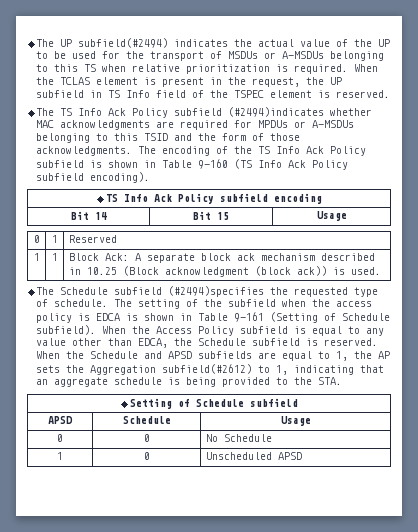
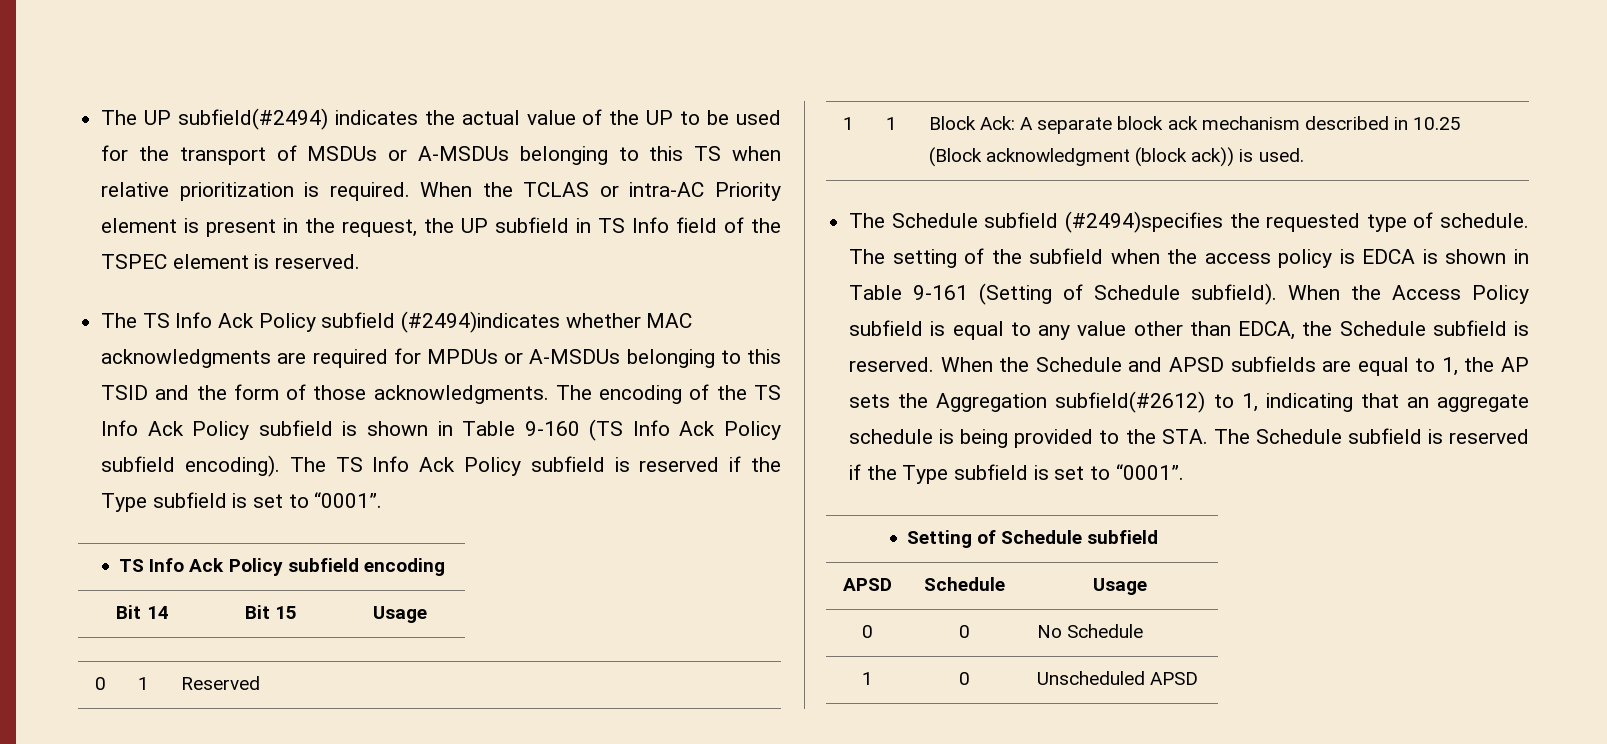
- When the TCLAS element is present in the request, the UP subfield in TS Info field of the TSPEC element is reserved.
+ When the TCLAS or intra-AC Priority element is present in the request, the UP subfield in TS Info field of the TSPEC element is reserved.
+ The TS Info Ack Policy subfield is reserved if the Type subfield is set to “0001”.
- When the Schedule and APSD subfields are equal to 1, the AP sets the Aggregation subfield(#2612) to 1, indicating that an aggregate schedule is being provided to the STA.
+ When the Schedule and APSD subfields are equal to 1, the AP sets the Aggregation subfield(#2612) to 1, indicating that an aggregate schedule is being provided to the STA. The Schedule subfield is reserved if the Type subfield is set to “0001”.

